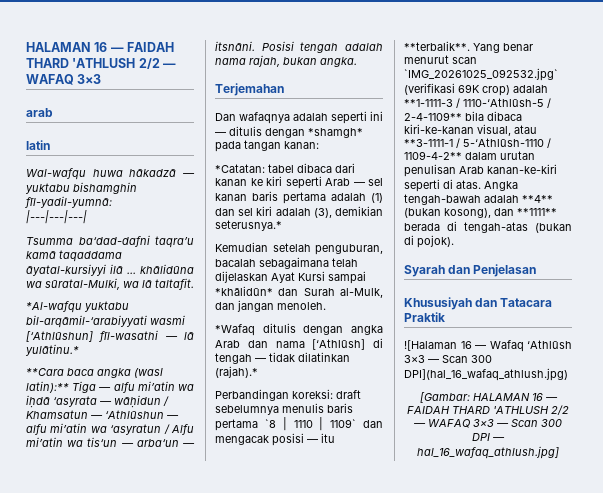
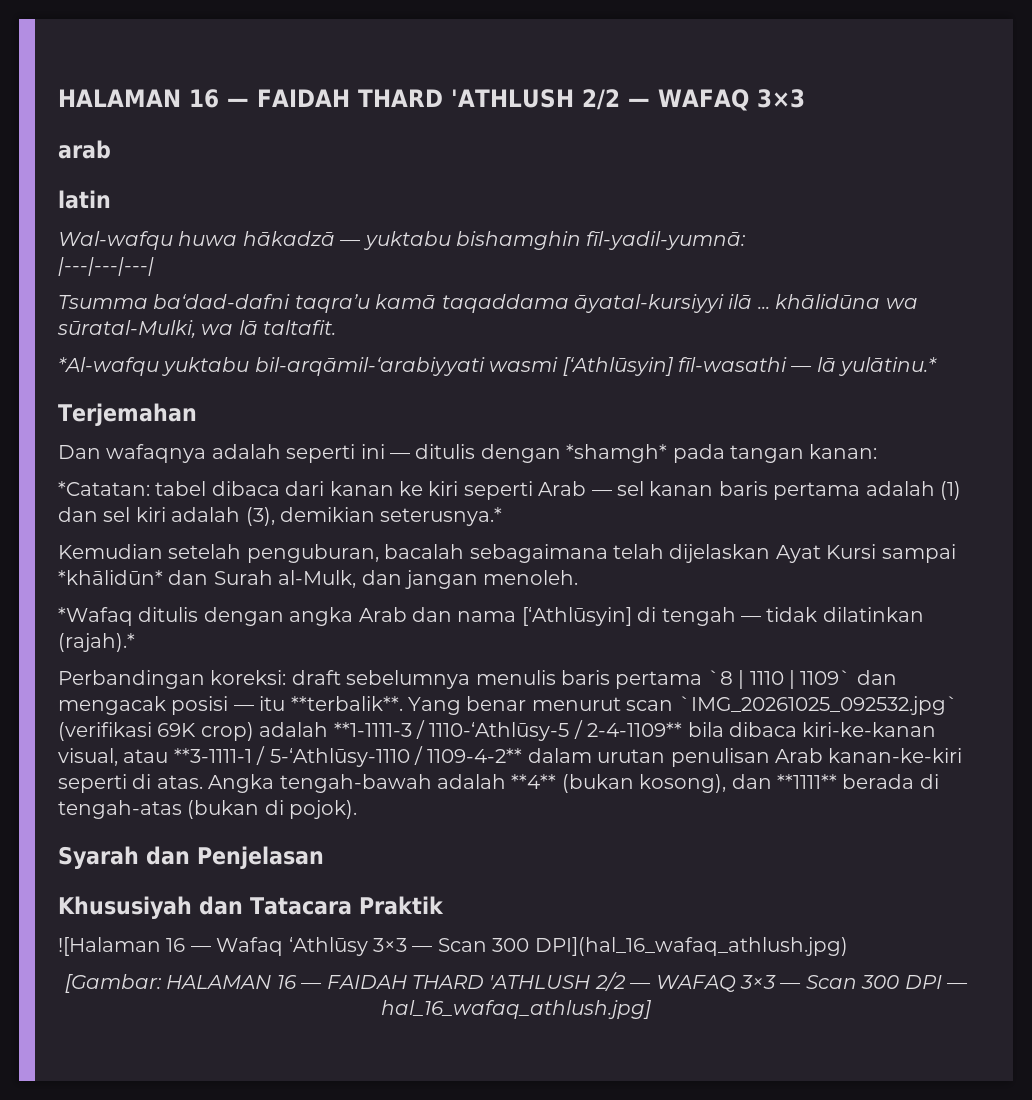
- *Al-wafqu yuktabu bil-arqāmil-‘arabiyyati wasmi [‘Athlūshun] fīl-wasathi — lā yulātinu.*
+ *Al-wafqu yuktabu bil-arqāmil-‘arabiyyati wasmi [‘Athlūsyin] fīl-wasathi — lā yulātinu.*
- **Cara baca angka (wasl latin):** Tiga — alfu mi’atin wa iḥdā ‘asyrata — wāḥidun / Khamsatun — ‘Athlūshun — alfu mi’atin wa ‘asyratun / Alfu mi’atin wa tis‘un — arba‘un — itsnāni. Posisi tengah adalah nama rajah, bukan angka.
- *Wafaq ditulis dengan angka Arab dan nama [‘Athlūsh] di tengah — tidak dilatinkan (rajah).*
+ *Wafaq ditulis dengan angka Arab dan nama [‘Athlūsyin] di tengah — tidak dilatinkan (rajah).*
- Yang benar menurut scan `IMG_20261025_092532.jpg` (verifikasi 69K crop) adalah **1-1111-3 / 1110-‘Athlūsh-5 / 2-4-1109** bila dibaca kiri-ke-kanan visual, atau **3-1111-1 / 5-‘Athlūsh-1110 / 1109-4-2** dalam urutan penulisan Arab kanan-ke-kiri seperti di atas.
+ Yang benar menurut scan `IMG_20261025_092532.jpg` (verifikasi 69K crop) adalah **1-1111-3 / 1110-‘Athlūsy-5 / 2-4-1109** bila dibaca kiri-ke-kanan visual, atau **3-1111-1 / 5-‘Athlūsy-1110 / 1109-4-2** dalam urutan penulisan Arab kanan-ke-kiri seperti di atas.
- ![Halaman 16 — Wafaq ‘Athlūsh 3×3 — Scan 300 DPI](hal_16_wafaq_athlush.jpg)
+ ![Halaman 16 — Wafaq ‘Athlūsy 3×3 — Scan 300 DPI](hal_16_wafaq_athlush.jpg)

